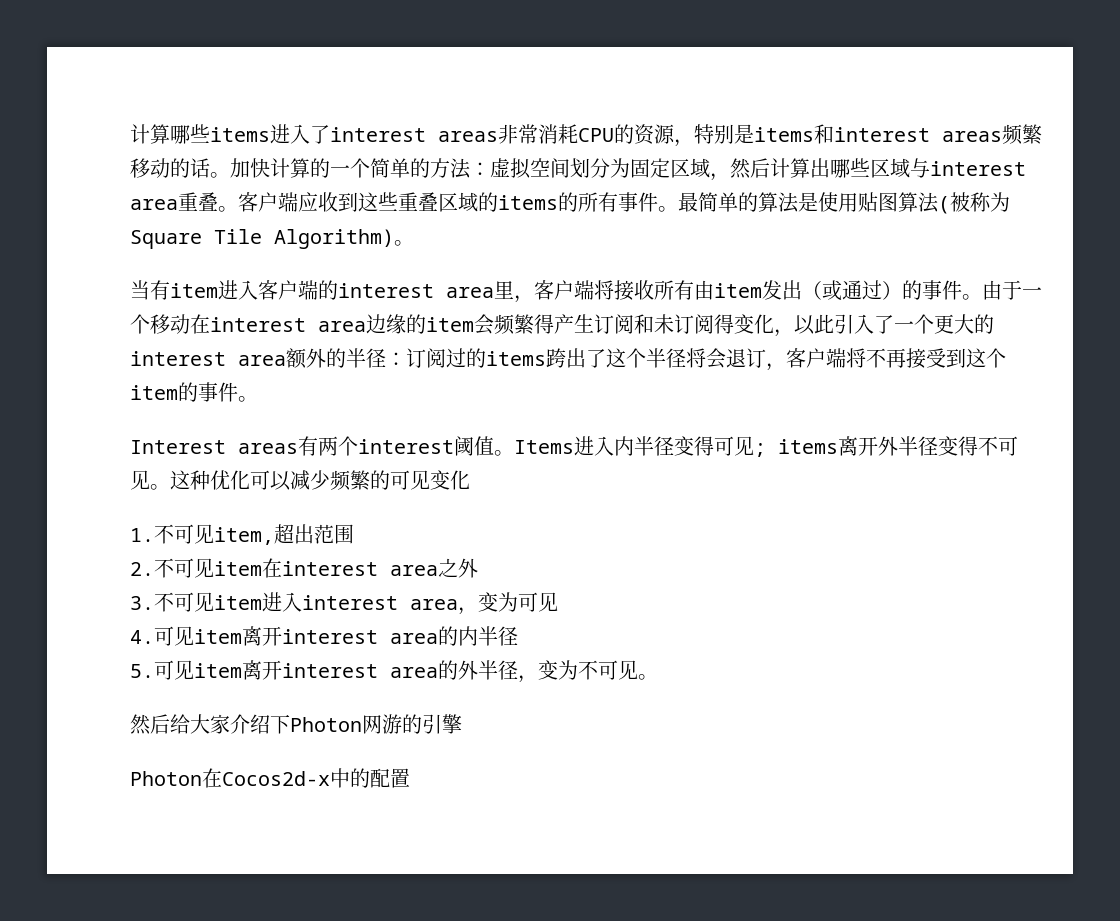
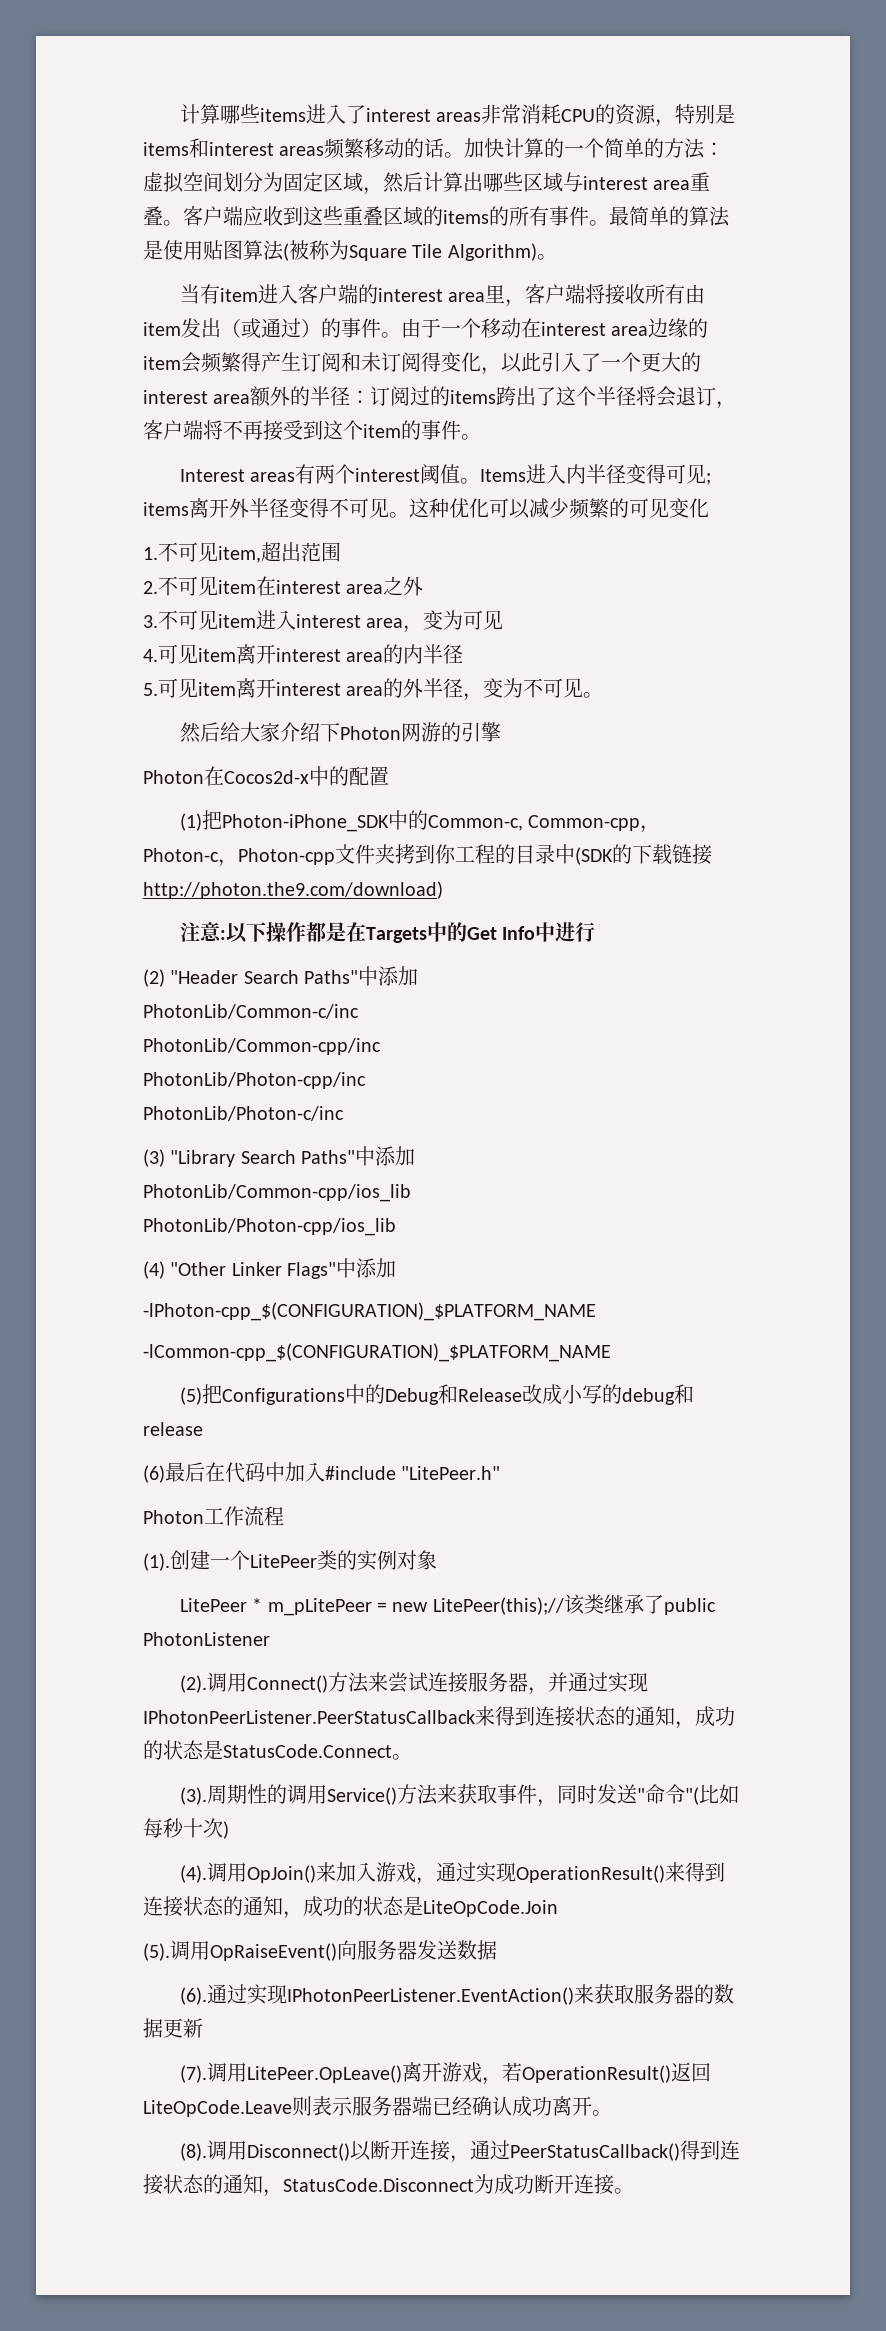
+ (1)把Photon-iPhone_SDK中的Common-c, Common-cpp，Photon-c，Photon-cpp文件夹拷到你工程的目录中(SDK的下载链接http://photon.the9.com/download)
+ 注意:以下操作都是在Targets中的Get Info中进行
+ (2) "Header Search Paths"中添加
+ PhotonLib/Common-c/inc
+ PhotonLib/Common-cpp/inc
+ PhotonLib/Photon-cpp/inc
+ PhotonLib/Photon-c/inc
+ (3) "Library Search Paths"中添加
+ PhotonLib/Common-cpp/ios_lib
+ PhotonLib/Photon-cpp/ios_lib
+ (4) "Other Linker Flags"中添加
+ -lPhoton-cpp_$(CONFIGURATION)_$PLATFORM_NAME
+ -lCommon-cpp_$(CONFIGURATION)_$PLATFORM_NAME
+ (5)把Configurations中的Debug和Release改成小写的debug和release
+ (6)最后在代码中加入#include "LitePeer.h"
+ Photon工作流程
+ (1).创建一个LitePeer类的实例对象
+ LitePeer * m_pLitePeer = new LitePeer(this);//该类继承了public PhotonListener
+ (2).调用Connect()方法来尝试连接服务器，并通过实现IPhotonPeerListener.PeerStatusCallback来得到连接状态的通知，成功的状态是StatusCode.Connect。
+ (3).周期性的调用Service()方法来获取事件，同时发送"命令"(比如每秒十次)
+ (4).调用OpJoin()来加入游戏，通过实现OperationResult()来得到连接状态的通知，成功的状态是LiteOpCode.Join
+ (5).调用OpRaiseEvent()向服务器发送数据
+ (6).通过实现IPhotonPeerListener.EventAction()来获取服务器的数据更新
+ (7).调用LitePeer.OpLeave()离开游戏，若OperationResult()返回LiteOpCode.Leave则表示服务器端已经确认成功离开。
+ (8).调用Disconnect()以断开连接，通过PeerStatusCallback()得到连接状态的通知，StatusCode.Disconnect为成功断开连接。

